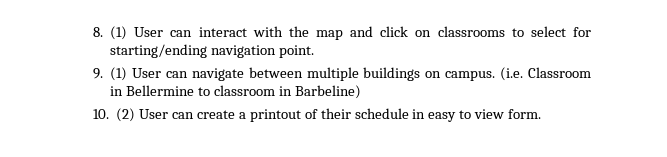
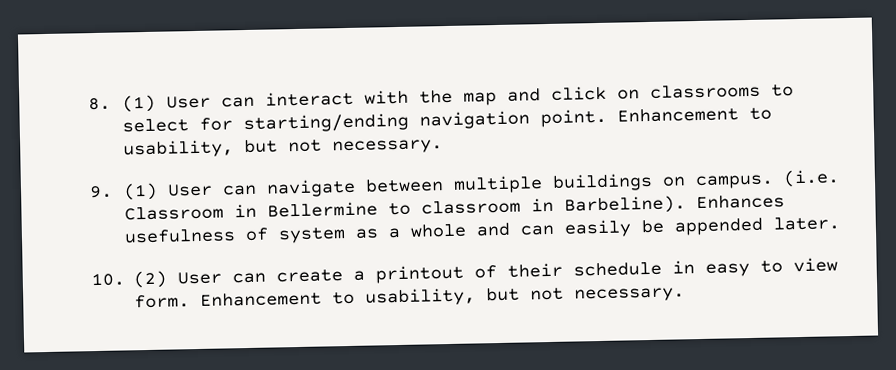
- 8. (1) User can interact with the map and click on classrooms to select for starting/ending navigation point.
+ 8. (1) User can interact with the map and click on classrooms to select for starting/ending navigation point. Enhancement to usability, but not necessary.
- (i.e. Classroom in Bellermine to classroom in Barbeline)
+ (i.e. Classroom in Bellermine to classroom in Barbeline). Enhances usefulness of system as a whole and can easily be appended later.
- 10. (2) User can create a printout of their schedule in easy to view form.
+ 10. (2) User can create a printout of their schedule in easy to view form. Enhancement to usability, but not necessary.

